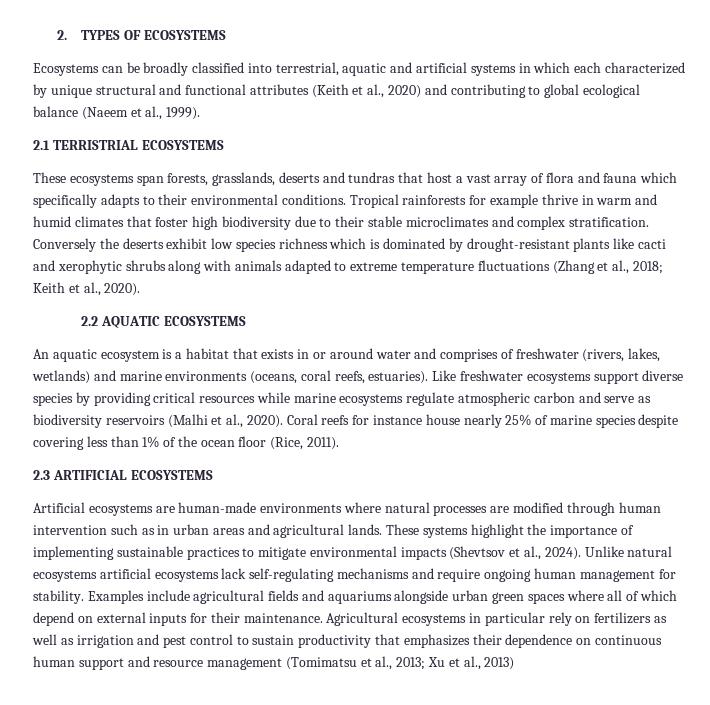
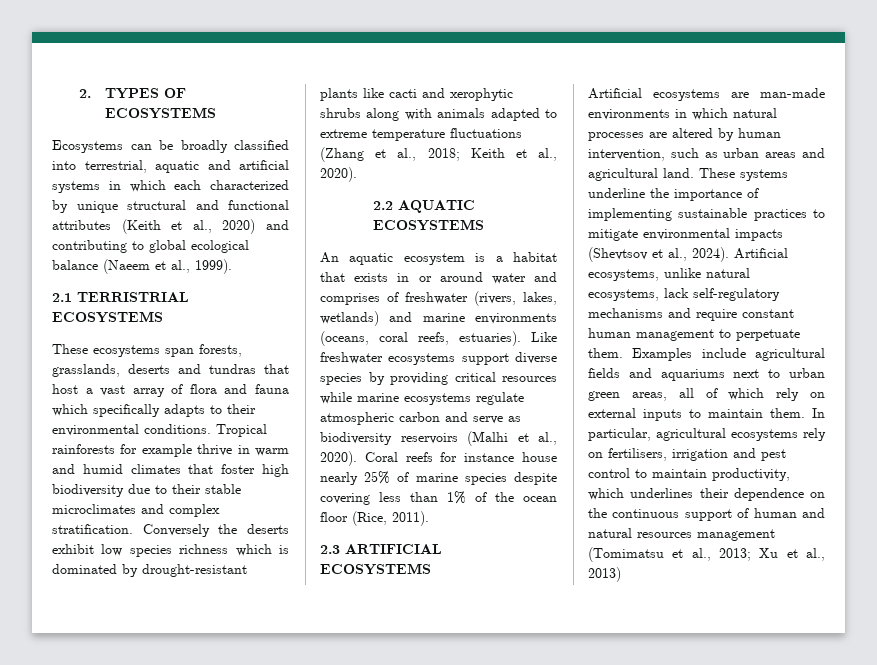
- Artificial ecosystems are human-made environments where natural processes are modified through human intervention such as in urban areas and agricultural lands.
+ Artificial ecosystems are man-made environments in which natural processes are altered by human intervention, such as urban areas and agricultural land.
- These systems highlight the importance of implementing sustainable practices to mitigate environmental impacts (Shevtsov et al., 2024).
+ These systems underline the importance of implementing sustainable practices to mitigate environmental impacts (Shevtsov et al., 2024).
- Unlike natural ecosystems artificial ecosystems lack self-regulating mechanisms and require ongoing human management for stability.
+ Artificial ecosystems, unlike natural ecosystems, lack self-regulatory mechanisms and require constant human management to perpetuate them.
- Examples include agricultural fields and aquariums alongside urban green spaces where all of which depend on external inputs for their maintenance. Agricultural ecosystems in particular rely on fertilizers as well as irrigation and pest control to sustain productivity that emphasizes their dependence on continuous human support and resource management (Tomimatsu et al., 2013; Xu et al., 2013)
+ Examples include agricultural fields and aquariums next to urban green areas, all of which rely on external inputs to maintain them. In particular, agricultural ecosystems rely on fertilisers, irrigation and pest control to maintain productivity, which underlines their dependence on the continuous support of human and natural resources management (Tomimatsu et al., 2013; Xu et al., 2013)

